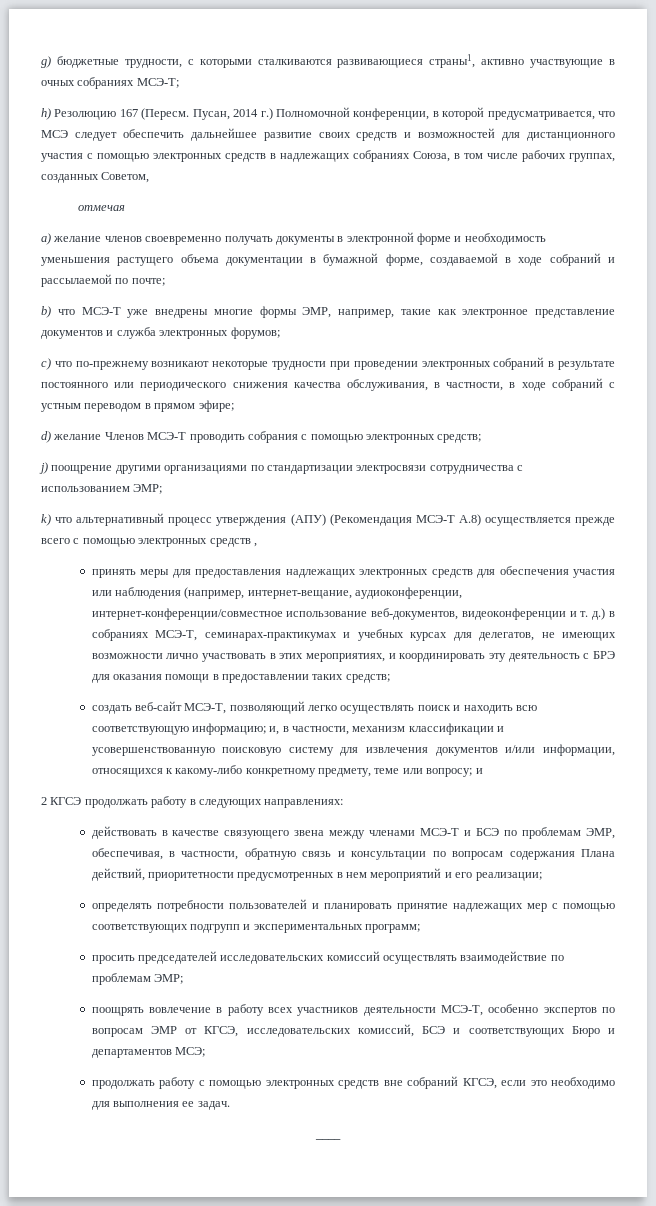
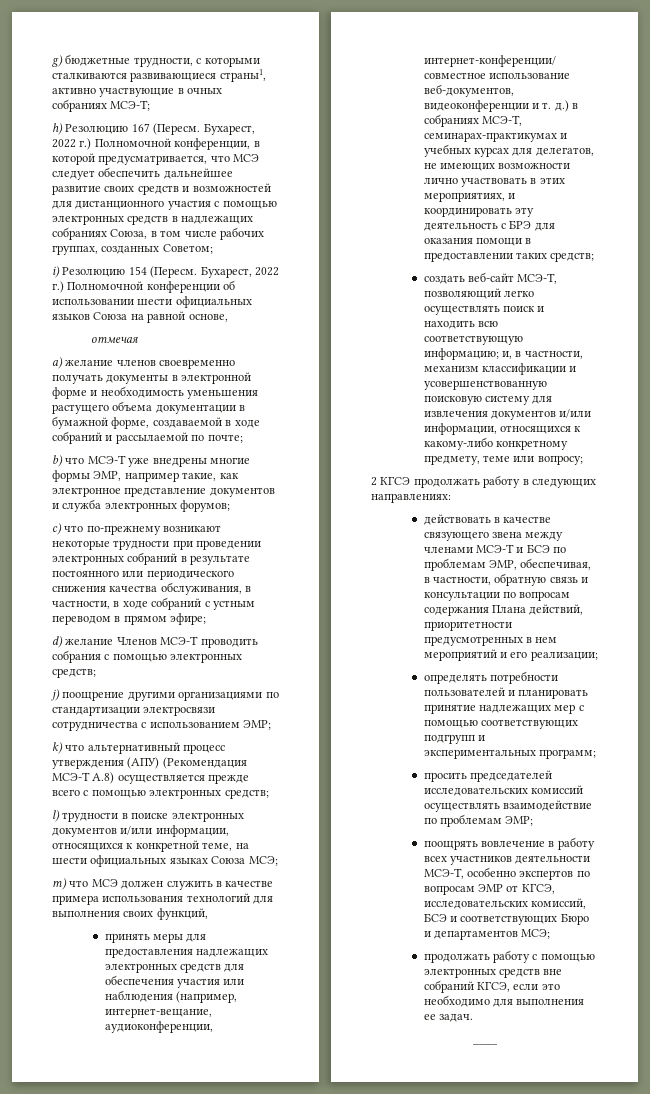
- Пусан, 2014 г.) Полномочной конференции, в которой предусматривается, что МСЭ следует обеспечить дальнейшее развитие своих средств и возможностей для дистанционного участия с помощью электронных средств в надлежащих собраниях Союза, в том числе рабочих группах, созданных Советом,
+ Бухарест, 2022 г.) Полномочной конференции, в которой предусматривается, что МСЭ следует обеспечить дальнейшее развитие своих средств и возможностей для дистанционного участия с помощью электронных средств в надлежащих собраниях Союза, в том числе рабочих группах, созданных Советом;
+ i) Резолюцию 154 (Пересм. Бухарест, 2022 г.) Полномочной конференции об использовании шести официальных языков Союза на равной основе,
- b) что МСЭ-Т уже внедрены многие формы ЭМР, например, такие как электронное представление документов и служба электронных форумов;
+ b) что МСЭ-Т уже внедрены многие формы ЭМР, например такие, как электронное представление документов и служба электронных форумов;
- k) что альтернативный процесс утверждения (АПУ) (Рекомендация МСЭ-Т А.8) осуществляется прежде всего с помощью электронных средств ,
+ k) что альтернативный процесс утверждения (АПУ) (Рекомендация МСЭ-Т А.8) осуществляется прежде всего с помощью электронных средств;
+ l) трудности в поиске электронных документов и/или информации, относящихся к конкретной теме, на шести официальных языках Союза МСЭ;
+ m) что МСЭ должен служить в качестве примера использования технологий для выполнения своих функций,
- создать веб-сайт МСЭ-Т, позволяющий легко осуществлять поиск и находить всю соответствующую информацию; и, в частности, механизм классификации и усовершенствованную поисковую систему для извлечения документов и/или информации, относящихся к какому-либо конкретному предмету, теме или вопросу; и
+ создать веб-сайт МСЭ-Т, позволяющий легко осуществлять поиск и находить всю соответствующую информацию; и, в частности, механизм классификации и усовершенствованную поисковую систему для извлечения документов и/или информации, относящихся к какому-либо конкретному предмету, теме или вопросу;

